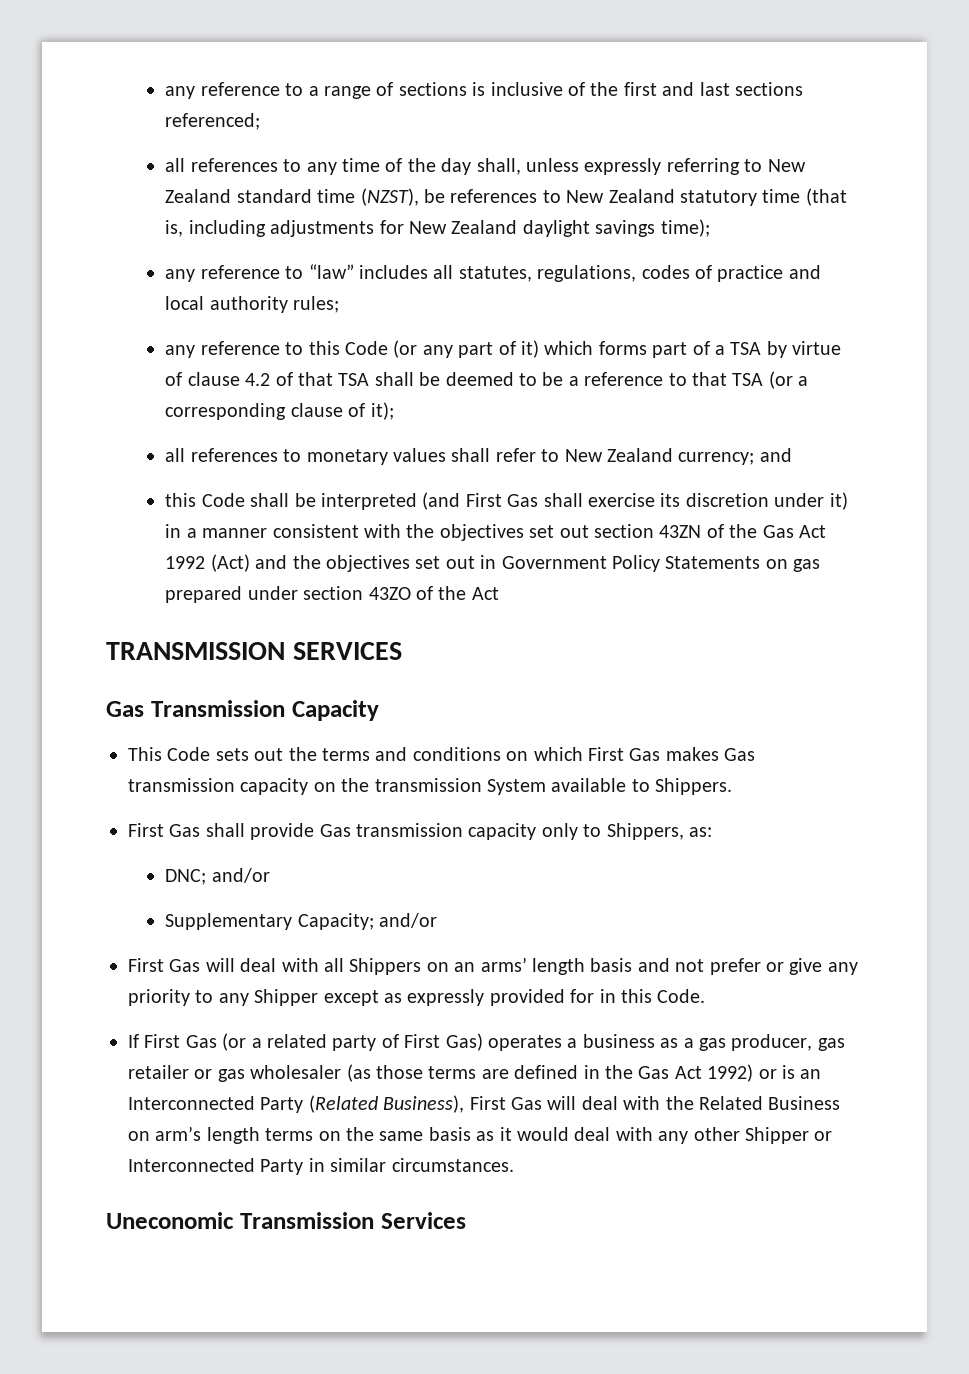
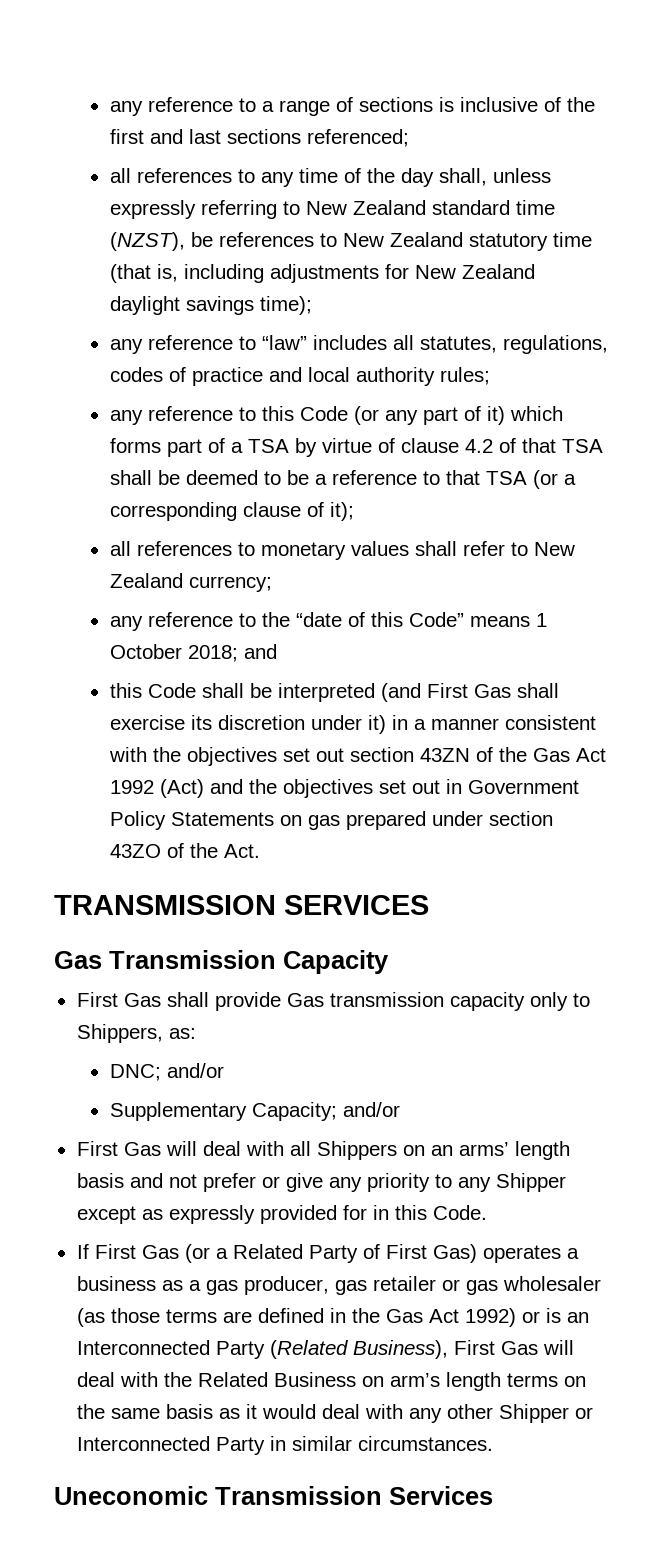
- all references to monetary values shall refer to New Zealand currency; and
+ all references to monetary values shall refer to New Zealand currency;
+ any reference to the “date of this Code” means 1 October 2018; and
- this Code shall be interpreted (and First Gas shall exercise its discretion under it) in a manner consistent with the objectives set out section 43ZN of the Gas Act 1992 (Act) and the objectives set out in Government Policy Statements on gas prepared under section 43ZO of the Act
+ this Code shall be interpreted (and First Gas shall exercise its discretion under it) in a manner consistent with the objectives set out section 43ZN of the Gas Act 1992 (Act) and the objectives set out in Government Policy Statements on gas prepared under section 43ZO of the Act.
- This Code sets out the terms and conditions on which First Gas makes Gas transmission capacity on the transmission System available to Shippers.
- If First Gas (or a related party of First Gas) operates a business as a gas producer, gas retailer or gas wholesaler (as those terms are defined in the Gas Act 1992) or is an Interconnected Party (Related Business), First Gas will deal with the Related Business on arm’s length terms on the same basis as it would deal with any other Shipper or Interconnected Party in similar circumstances.
+ If First Gas (or a Related Party of First Gas) operates a business as a gas producer, gas retailer or gas wholesaler (as those terms are defined in the Gas Act 1992) or is an Interconnected Party (Related Business), First Gas will deal with the Related Business on arm’s length terms on the same basis as it would deal with any other Shipper or Interconnected Party in similar circumstances.

